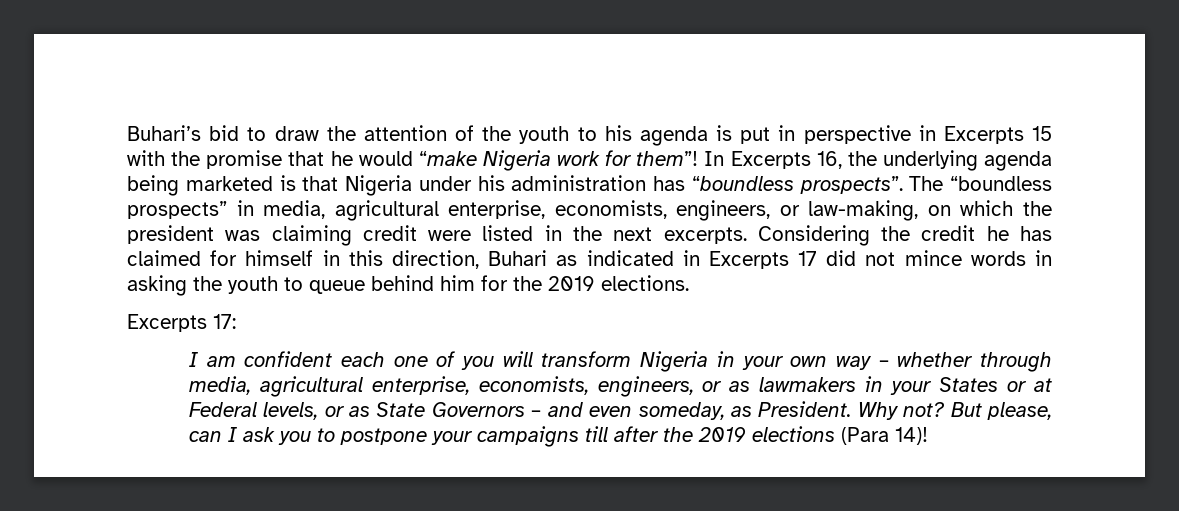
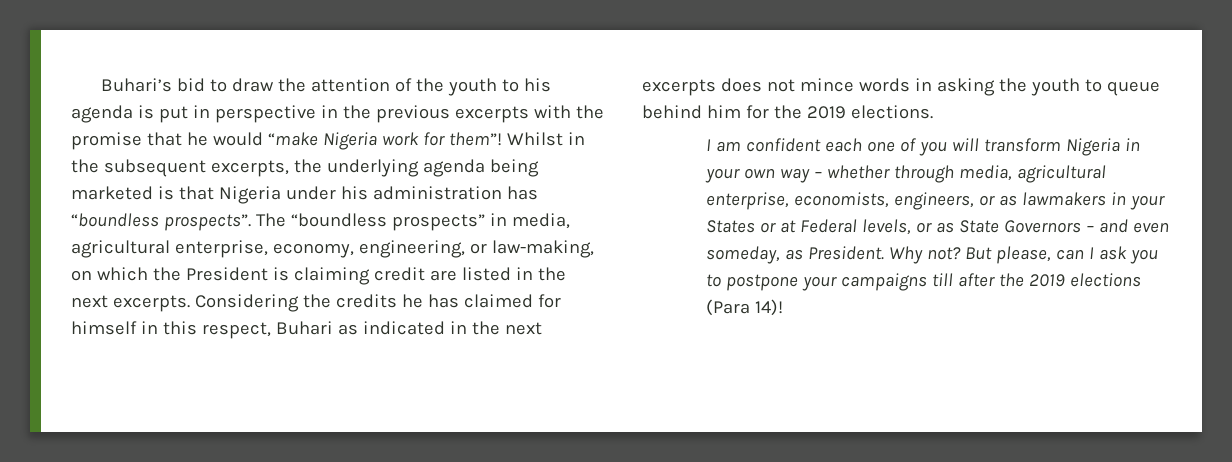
- Buhari’s bid to draw the attention of the youth to his agenda is put in perspective in Excerpts 15 with the promise that he would “make Nigeria work for them”!
+ Buhari’s bid to draw the attention of the youth to his agenda is put in perspective in the previous excerpts with the promise that he would “make Nigeria work for them”!
- In Excerpts 16, the underlying agenda being marketed is that Nigeria under his administration has “boundless prospects”.
+ Whilst in the subsequent excerpts, the underlying agenda being marketed is that Nigeria under his administration has “boundless prospects”.
- The “boundless prospects” in media, agricultural enterprise, economists, engineers, or law-making, on which the president was claiming credit were listed in the next excerpts.
+ The “boundless prospects” in media, agricultural enterprise, economy, engineering, or law-making, on which the President is claiming credit are listed in the next excerpts.
- Considering the credit he has claimed for himself in this direction, Buhari as indicated in Excerpts 17 did not mince words in asking the youth to queue behind him for the 2019 elections.
+ Considering the credits he has claimed for himself in this respect, Buhari as indicated in the next excerpts does not mince words in asking the youth to queue behind him for the 2019 elections.
- Excerpts 17:

